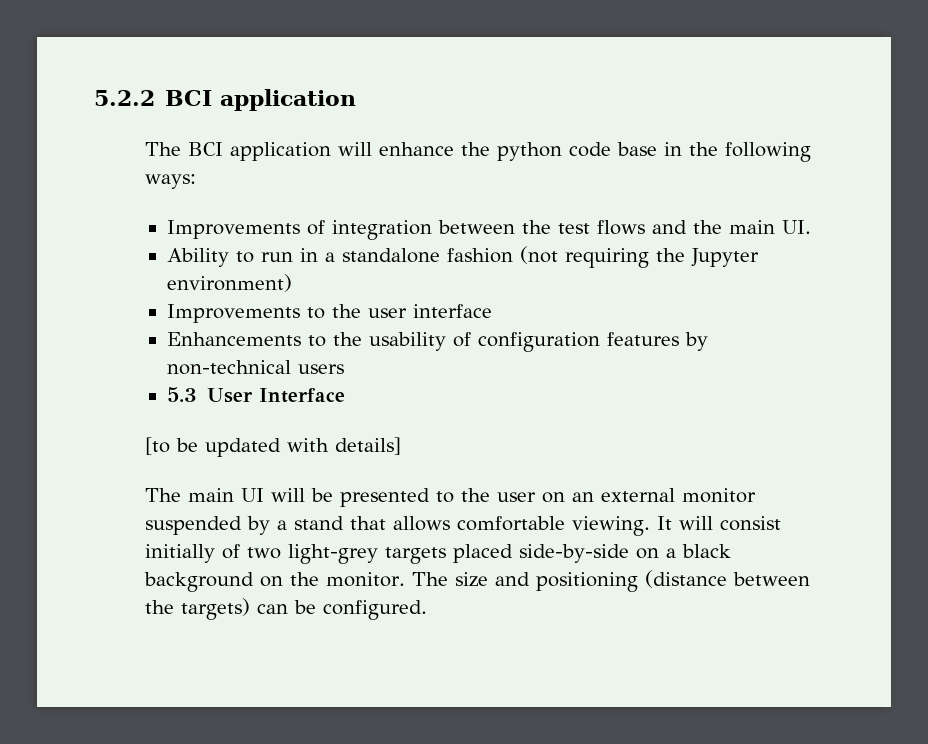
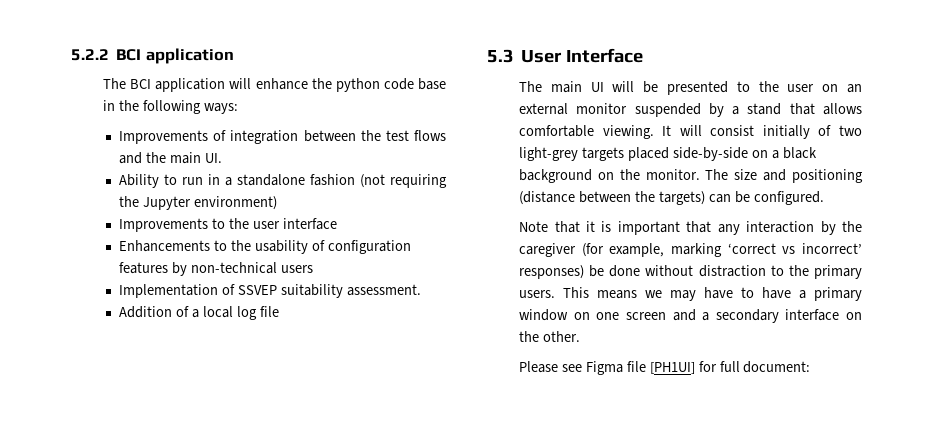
+ Implementation of SSVEP suitability assessment.
+ Addition of a local log file
  5.3 User Interface
- [to be updated with details]
+ Note that it is important that any interaction by the caregiver (for example, marking ‘correct vs incorrect’ responses) be done without distraction to the primary users. This means we may have to have a primary window on one screen and a secondary interface on the other.
+ Please see Figma file [PH1UI] for full document:

